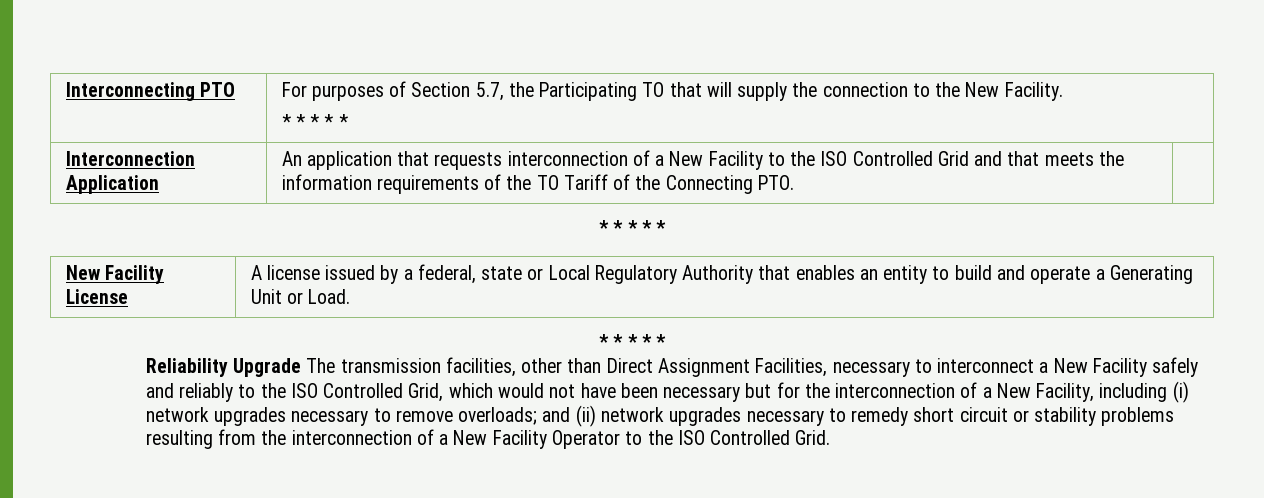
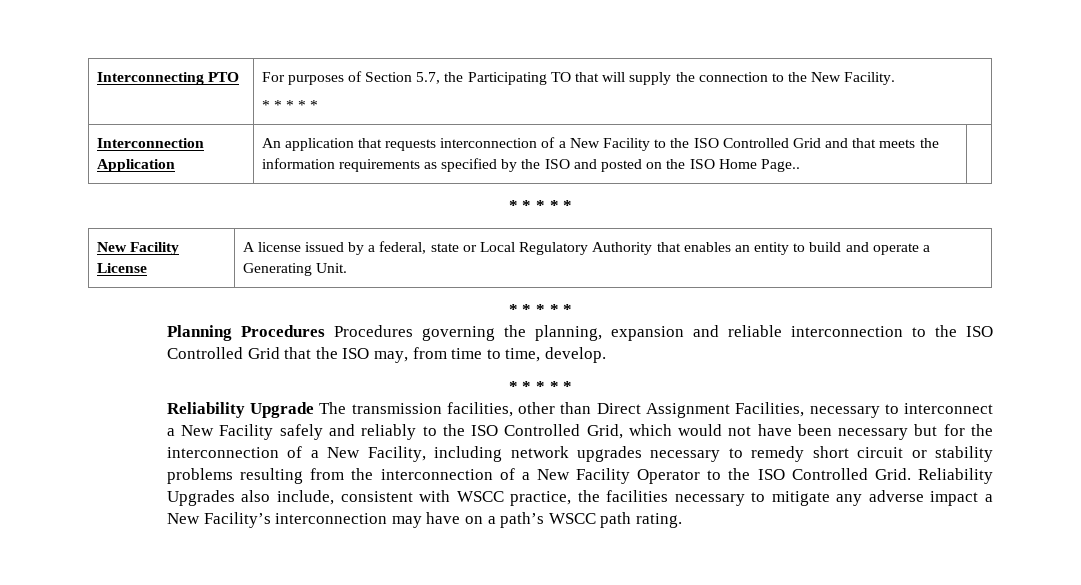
- Interconnection Application | An application that requests interconnection of a New Facility to the ISO Controlled Grid and that meets the information requirements of the TO Tariff of the Connecting PTO. |
+ Interconnection Application | An application that requests interconnection of a New Facility to the ISO Controlled Grid and that meets the information requirements as specified by the ISO and posted on the ISO Home Page.. |
- New Facility License | A license issued by a federal, state or Local Regulatory Authority that enables an entity to build and operate a Generating Unit or Load.
+ New Facility License | A license issued by a federal, state or Local Regulatory Authority that enables an entity to build and operate a Generating Unit.
+ * * * * *
+ Planning Procedures Procedures governing the planning, expansion and reliable interconnection to the ISO Controlled Grid that the ISO may, from time to time, develop.
- Reliability Upgrade The transmission facilities, other than Direct Assignment Facilities, necessary to interconnect a New Facility safely and reliably to the ISO Controlled Grid, which would not have been necessary but for the interconnection of a New Facility, including (i) network upgrades necessary to remove overloads; and (ii) network upgrades necessary to remedy short circuit or stability problems resulting from the interconnection of a New Facility Operator to the ISO Controlled Grid.
+ Reliability Upgrade The transmission facilities, other than Direct Assignment Facilities, necessary to interconnect a New Facility safely and reliably to the ISO Controlled Grid, which would not have been necessary but for the interconnection of a New Facility, including network upgrades necessary to remedy short circuit or stability problems resulting from the interconnection of a New Facility Operator to the ISO Controlled Grid.
+ Reliability Upgrades also include, consistent with WSCC practice, the facilities necessary to mitigate any adverse impact a New Facility’s interconnection may have on a path’s WSCC path rating.

